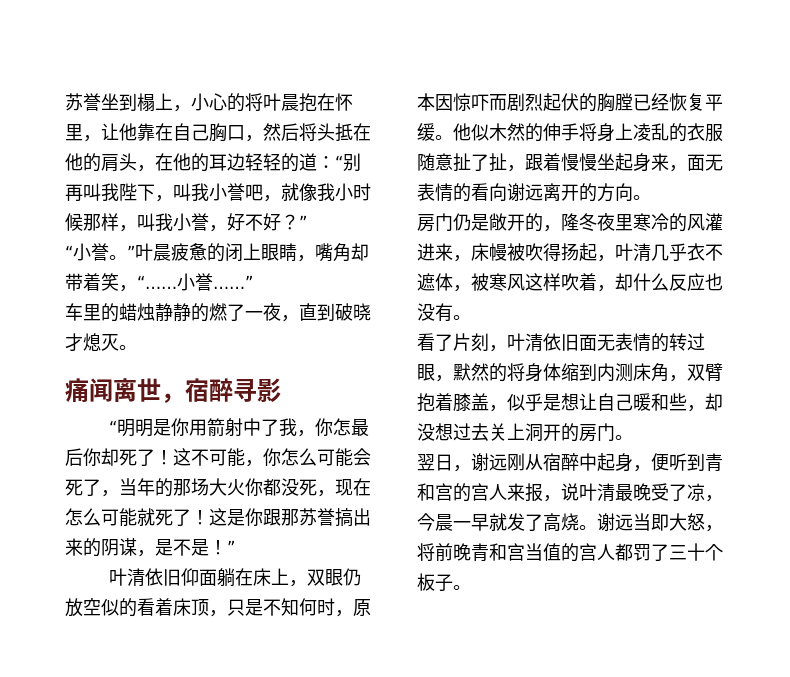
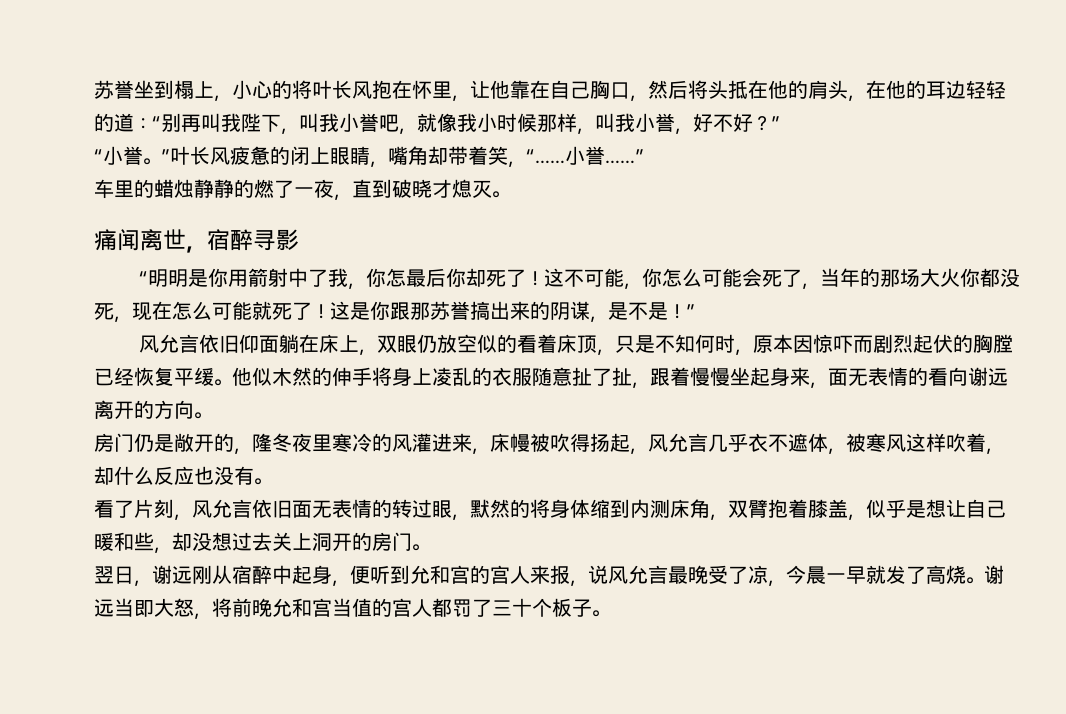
- 苏誉坐到榻上，小心的将叶晨抱在怀里，让他靠在自己胸口，然后将头抵在他的肩头，在他的耳边轻轻的道：“别再叫我陛下，叫我小誉吧，就像我小时候那样，叫我小誉，好不好？”
+ 苏誉坐到榻上，小心的将叶长风抱在怀里，让他靠在自己胸口，然后将头抵在他的肩头，在他的耳边轻轻的道：“别再叫我陛下，叫我小誉吧，就像我小时候那样，叫我小誉，好不好？”
- “小誉。”叶晨疲惫的闭上眼睛，嘴角却带着笑，“……
+ “小誉。”叶长风疲惫的闭上眼睛，嘴角却带着笑，“……
- 叶清依旧仰面躺在床上，双眼仍放空似的看着床顶，只是不知何时，原本因惊吓而剧烈起伏的胸膛已经恢复平缓。
+ 风允言依旧仰面躺在床上，双眼仍放空似的看着床顶，只是不知何时，原本因惊吓而剧烈起伏的胸膛已经恢复平缓。
- 房门仍是敞开的，隆冬夜里寒冷的风灌进来，床幔被吹得扬起，叶清几乎衣不遮体，被寒风这样吹着，却什么反应也没有。
+ 房门仍是敞开的，隆冬夜里寒冷的风灌进来，床幔被吹得扬起，风允言几乎衣不遮体，被寒风这样吹着，却什么反应也没有。
- 看了片刻，叶清依旧面无表情的转过眼，默然的将身体缩到内测床角，双臂抱着膝盖，似乎是想让自己暖和些，却没想过去关上洞开的房门。
+ 看了片刻，风允言依旧面无表情的转过眼，默然的将身体缩到内测床角，双臂抱着膝盖，似乎是想让自己暖和些，却没想过去关上洞开的房门。
- 翌日，谢远刚从宿醉中起身，便听到青和宫的宫人来报，说叶清最晚受了凉，今晨一早就发了高烧。
+ 翌日，谢远刚从宿醉中起身，便听到允和宫的宫人来报，说风允言最晚受了凉，今晨一早就发了高烧。
- 谢远当即大怒，将前晚青和宫当值的宫人都罚了三十个板子。
+ 谢远当即大怒，将前晚允和宫当值的宫人都罚了三十个板子。

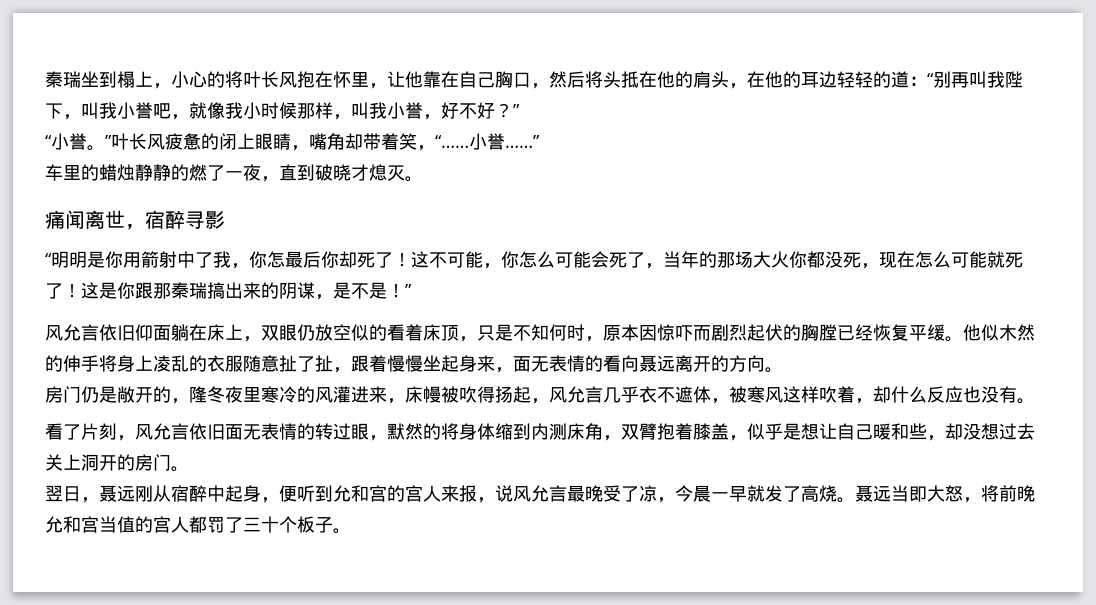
- 苏誉坐到榻上，小心的将叶长风抱在怀里，让他靠在自己胸口，然后将头抵在他的肩头，在他的耳边轻轻的道：“别再叫我陛下，叫我小誉吧，就像我小时候那样，叫我小誉，好不好？”
+ 秦瑞坐到榻上，小心的将叶长风抱在怀里，让他靠在自己胸口，然后将头抵在他的肩头，在他的耳边轻轻的道：“别再叫我陛下，叫我小誉吧，就像我小时候那样，叫我小誉，好不好？”
- 这是你跟那苏誉搞出来的阴谋，是不是！”
+ 这是你跟那秦瑞搞出来的阴谋，是不是！”
- 他似木然的伸手将身上凌乱的衣服随意扯了扯，跟着慢慢坐起身来，面无表情的看向谢远离开的方向。
+ 他似木然的伸手将身上凌乱的衣服随意扯了扯，跟着慢慢坐起身来，面无表情的看向聂远离开的方向。
- 翌日，谢远刚从宿醉中起身，便听到允和宫的宫人来报，说风允言最晚受了凉，今晨一早就发了高烧。
+ 翌日，聂远刚从宿醉中起身，便听到允和宫的宫人来报，说风允言最晚受了凉，今晨一早就发了高烧。
- 谢远当即大怒，将前晚允和宫当值的宫人都罚了三十个板子。
+ 聂远当即大怒，将前晚允和宫当值的宫人都罚了三十个板子。

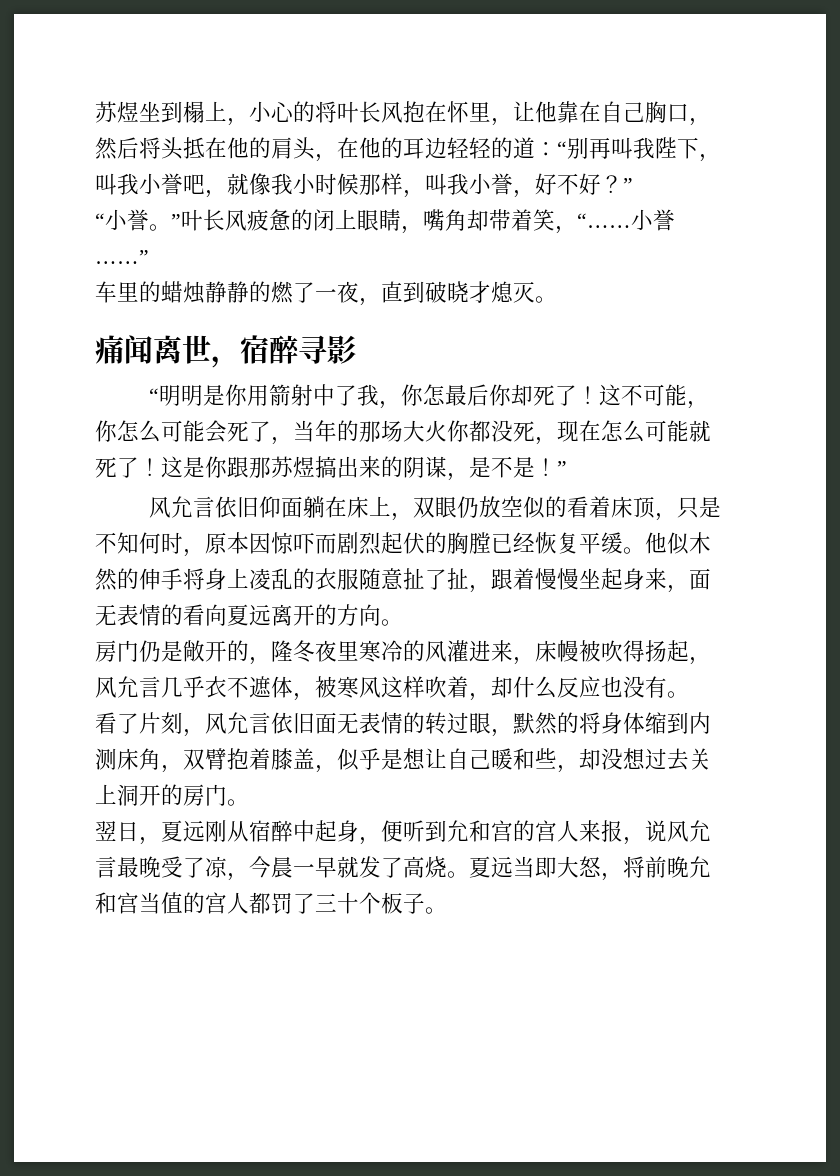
- 秦瑞坐到榻上，小心的将叶长风抱在怀里，让他靠在自己胸口，然后将头抵在他的肩头，在他的耳边轻轻的道：“别再叫我陛下，叫我小誉吧，就像我小时候那样，叫我小誉，好不好？”
+ 苏煜坐到榻上，小心的将叶长风抱在怀里，让他靠在自己胸口，然后将头抵在他的肩头，在他的耳边轻轻的道：“别再叫我陛下，叫我小誉吧，就像我小时候那样，叫我小誉，好不好？”
- 这是你跟那秦瑞搞出来的阴谋，是不是！”
+ 这是你跟那苏煜搞出来的阴谋，是不是！”
- 他似木然的伸手将身上凌乱的衣服随意扯了扯，跟着慢慢坐起身来，面无表情的看向聂远离开的方向。
+ 他似木然的伸手将身上凌乱的衣服随意扯了扯，跟着慢慢坐起身来，面无表情的看向夏远离开的方向。
- 翌日，聂远刚从宿醉中起身，便听到允和宫的宫人来报，说风允言最晚受了凉，今晨一早就发了高烧。
+ 翌日，夏远刚从宿醉中起身，便听到允和宫的宫人来报，说风允言最晚受了凉，今晨一早就发了高烧。
- 聂远当即大怒，将前晚允和宫当值的宫人都罚了三十个板子。
+ 夏远当即大怒，将前晚允和宫当值的宫人都罚了三十个板子。

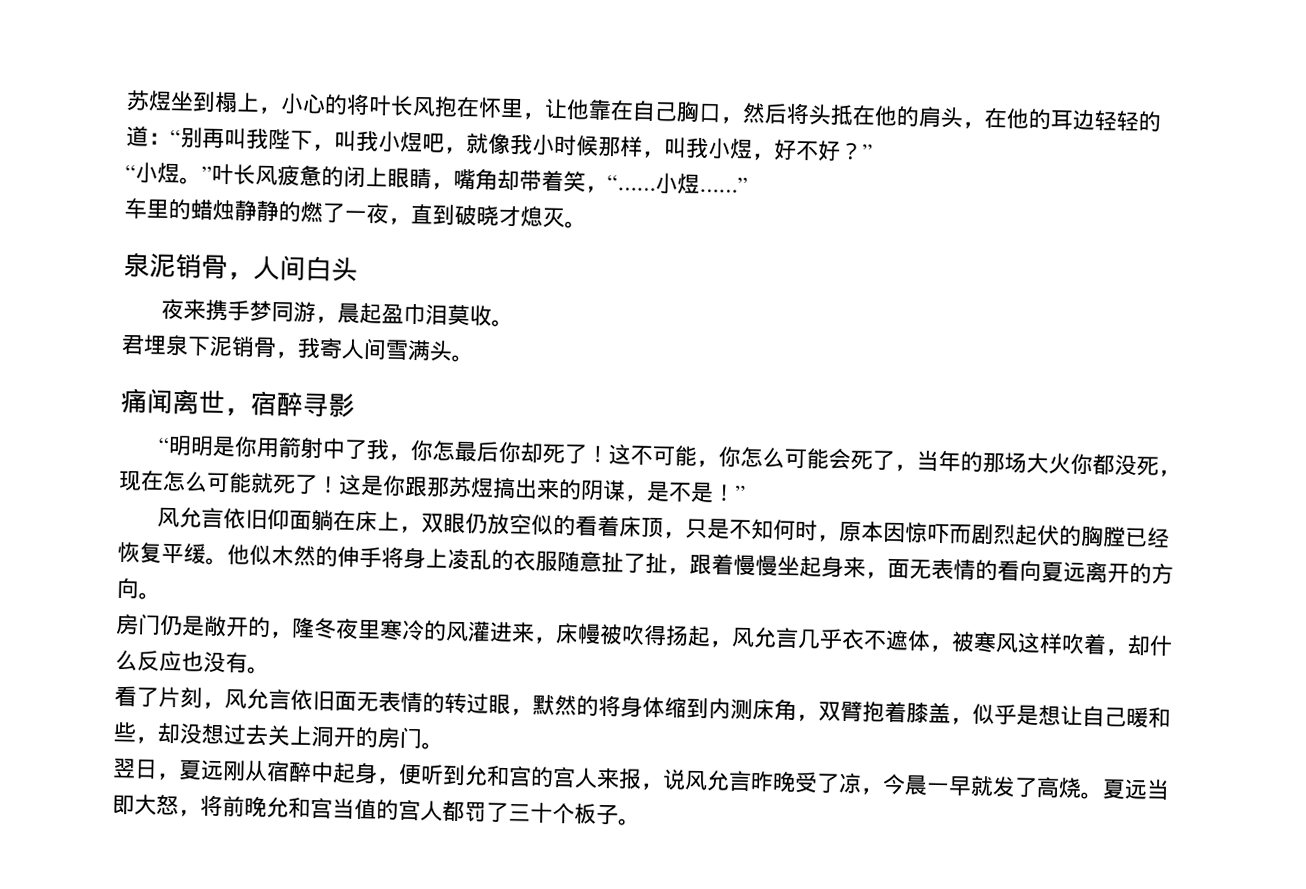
- 苏煜坐到榻上，小心的将叶长风抱在怀里，让他靠在自己胸口，然后将头抵在他的肩头，在他的耳边轻轻的道：“别再叫我陛下，叫我小誉吧，就像我小时候那样，叫我小誉，好不好？”
+ 苏煜坐到榻上，小心的将叶长风抱在怀里，让他靠在自己胸口，然后将头抵在他的肩头，在他的耳边轻轻的道：“别再叫我陛下，叫我小煜吧，就像我小时候那样，叫我小煜，好不好？”
- “小誉。”叶长风疲惫的闭上眼睛，嘴角却带着笑，“……
+ “小煜。”叶长风疲惫的闭上眼睛，嘴角却带着笑，“……
- 小誉……”
+ 小煜……”
+ 泉泥销骨，人间白头
+ 夜来携手梦同游，晨起盈巾泪莫收。
+ 君埋泉下泥销骨，我寄人间雪满头。
- 翌日，夏远刚从宿醉中起身，便听到允和宫的宫人来报，说风允言最晚受了凉，今晨一早就发了高烧。
+ 翌日，夏远刚从宿醉中起身，便听到允和宫的宫人来报，说风允言昨晚受了凉，今晨一早就发了高烧。

